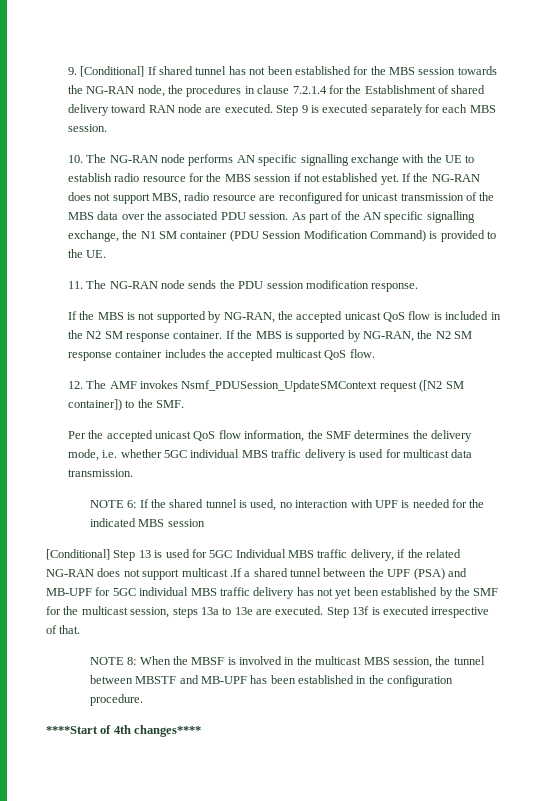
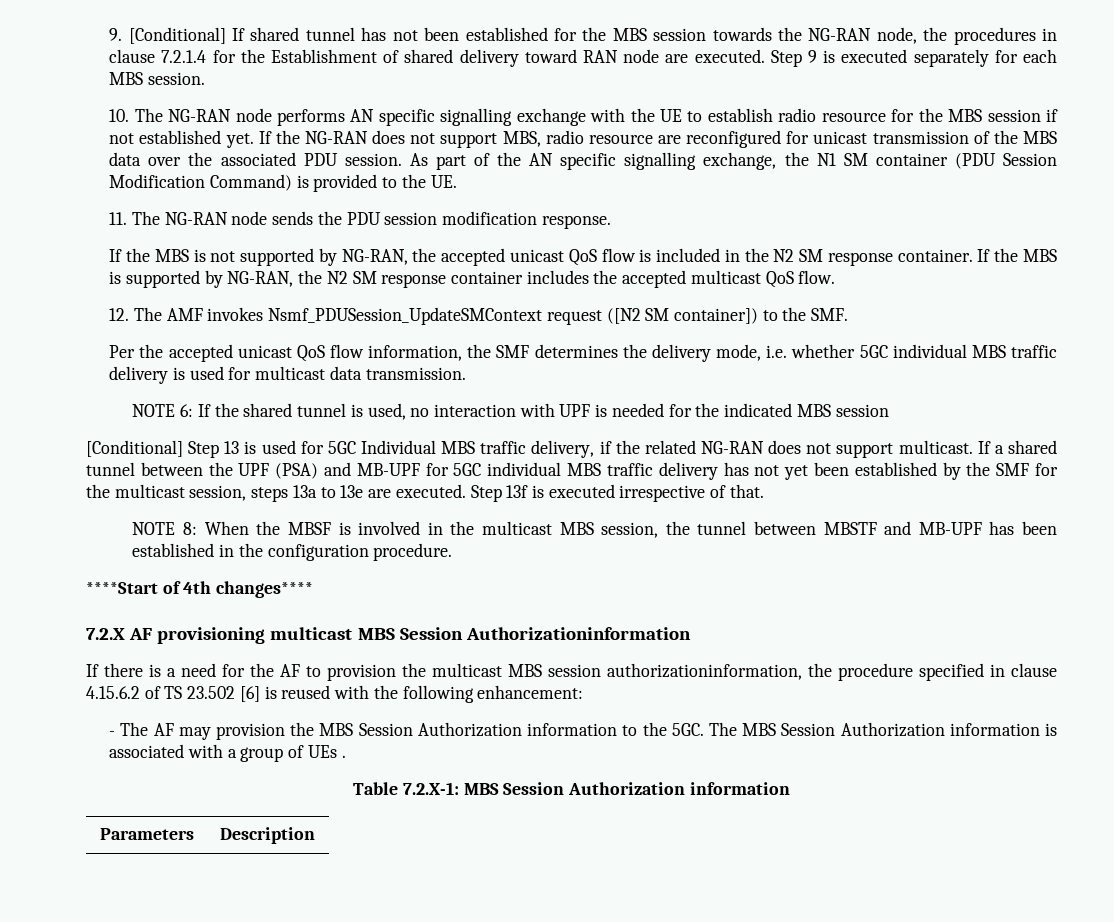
- [Conditional] Step 13 is used for 5GC Individual MBS traffic delivery, if the related NG-RAN does not support multicast .If a shared tunnel between the UPF (PSA) and MB-UPF for 5GC individual MBS traffic delivery has not yet been established by the SMF for the multicast session, steps 13a to 13e are executed.
+ [Conditional] Step 13 is used for 5GC Individual MBS traffic delivery, if the related NG-RAN does not support multicast. If a shared tunnel between the UPF (PSA) and MB-UPF for 5GC individual MBS traffic delivery has not yet been established by the SMF for the multicast session, steps 13a to 13e are executed.
+ 7.2.X AF provisioning multicast MBS Session Authorizationinformation
+ If there is a need for the AF to provision the multicast MBS session authorizationinformation, the procedure specified in clause 4.15.6.2 of TS 23.502 [6] is reused with the following enhancement:
+ - The AF may provision the MBS Session Authorization information to the 5GC. The MBS Session Authorization information is associated with a group of UEs .
+ Table 7.2.X-1: MBS Session Authorization information
+ Parameters | Description

